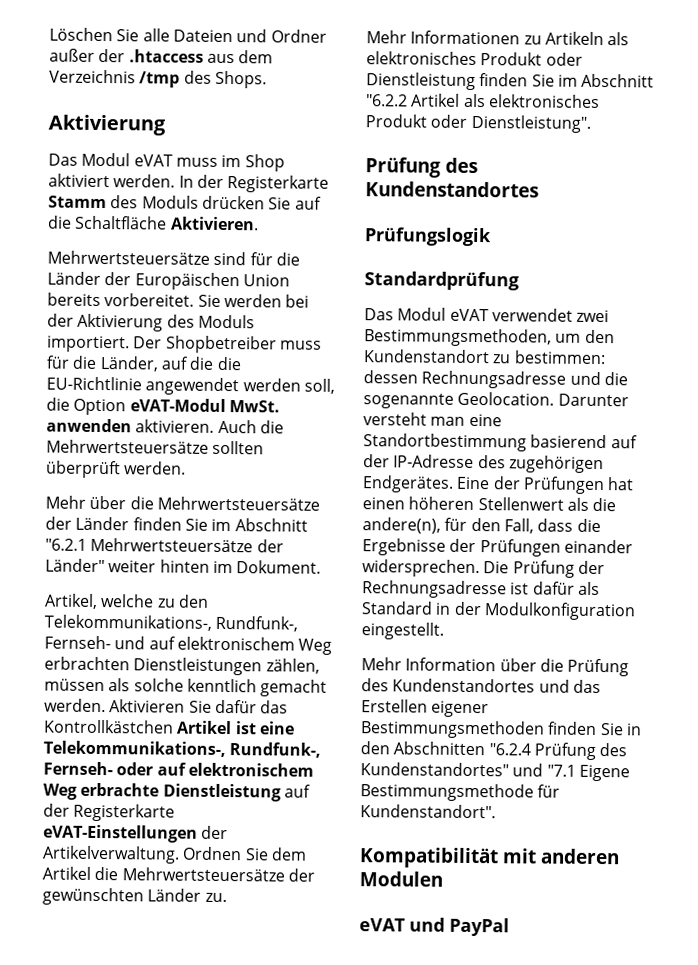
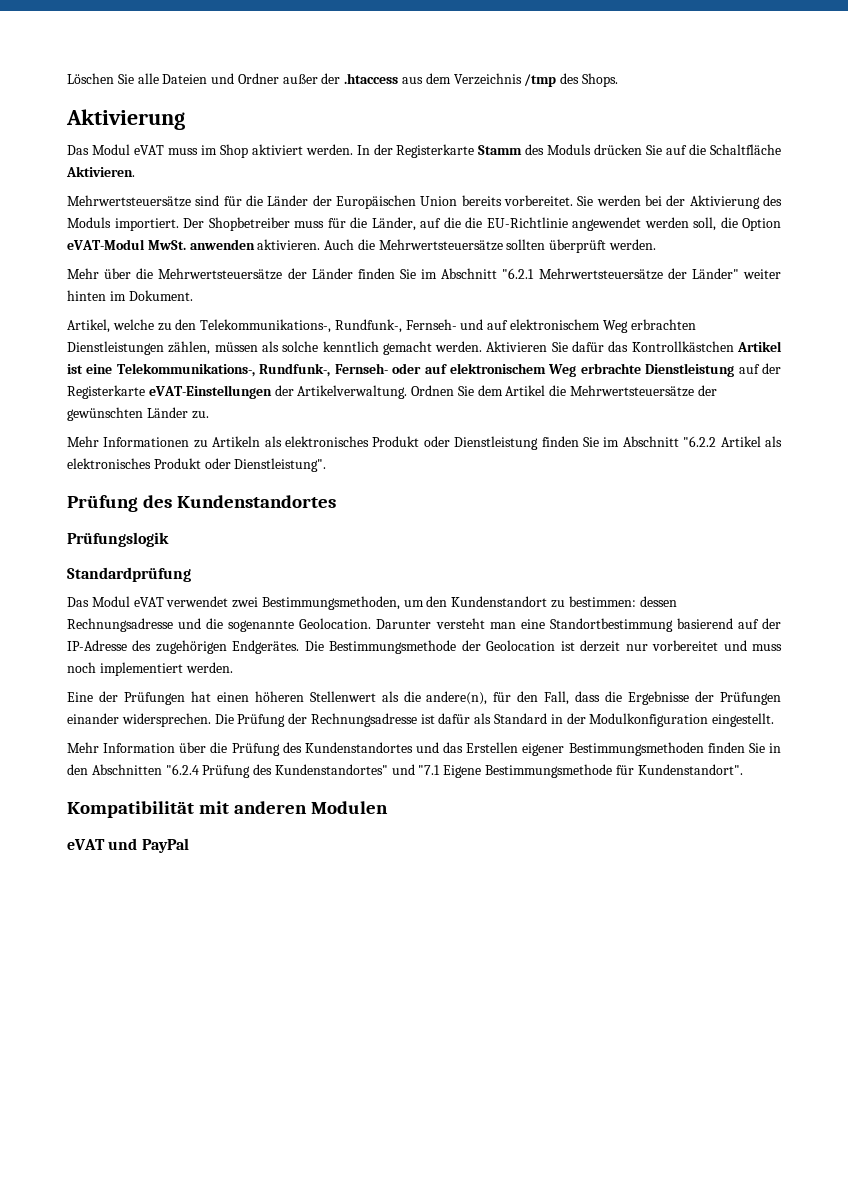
- Darunter versteht man eine Standortbestimmung basierend auf der IP-Adresse des zugehörigen Endgerätes. Eine der Prüfungen hat einen höheren Stellenwert als die andere(n), für den Fall, dass die Ergebnisse der Prüfungen einander widersprechen.
+ Darunter versteht man eine Standortbestimmung basierend auf der IP-Adresse des zugehörigen Endgerätes. Die Bestimmungsmethode der Geolocation ist derzeit nur vorbereitet und muss noch implementiert werden.
+ Eine der Prüfungen hat einen höheren Stellenwert als die andere(n), für den Fall, dass die Ergebnisse der Prüfungen einander widersprechen.

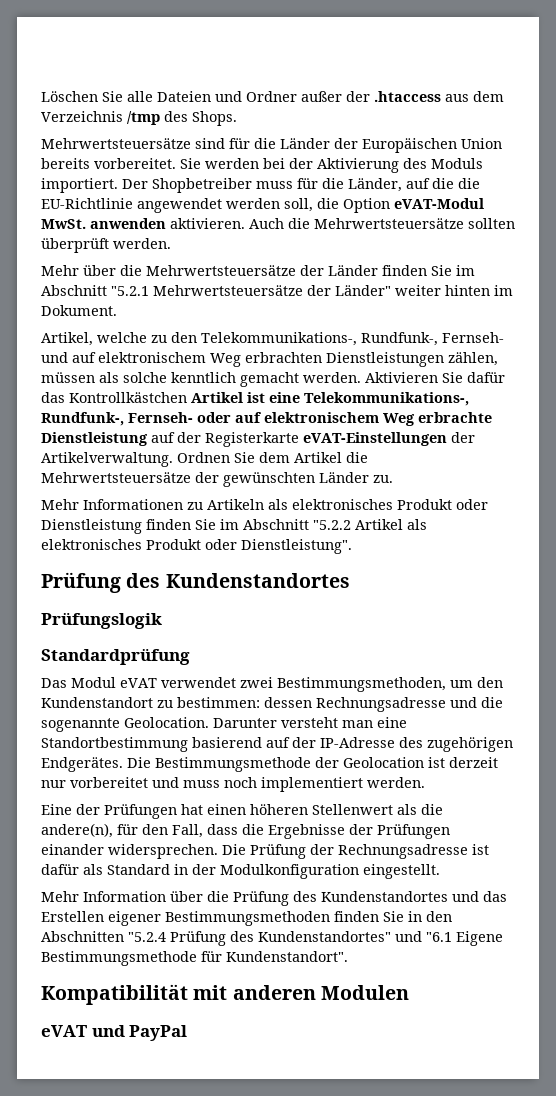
  Löschen Sie alle Dateien und Ordner außer der .htaccess aus dem Verzeichnis /tmp des Shops.
- Aktivierung
- Das Modul eVAT muss im Shop aktiviert werden. In der Registerkarte Stamm des Moduls drücken Sie auf die Schaltfläche Aktivieren.
- Mehr über die Mehrwertsteuersätze der Länder finden Sie im Abschnitt "6.2.1 Mehrwertsteuersätze der Länder" weiter hinten im Dokument.
+ Mehr über die Mehrwertsteuersätze der Länder finden Sie im Abschnitt "5.2.1 Mehrwertsteuersätze der Länder" weiter hinten im Dokument.
- Mehr Informationen zu Artikeln als elektronisches Produkt oder Dienstleistung finden Sie im Abschnitt "6.2.2 Artikel als elektronisches Produkt oder Dienstleistung".
+ Mehr Informationen zu Artikeln als elektronisches Produkt oder Dienstleistung finden Sie im Abschnitt "5.2.2 Artikel als elektronisches Produkt oder Dienstleistung".
- Mehr Information über die Prüfung des Kundenstandortes und das Erstellen eigener Bestimmungsmethoden finden Sie in den Abschnitten "6.2.4 Prüfung des Kundenstandortes" und "7.1 Eigene Bestimmungsmethode für Kundenstandort".
+ Mehr Information über die Prüfung des Kundenstandortes und das Erstellen eigener Bestimmungsmethoden finden Sie in den Abschnitten "5.2.4 Prüfung des Kundenstandortes" und "6.1 Eigene Bestimmungsmethode für Kundenstandort".

